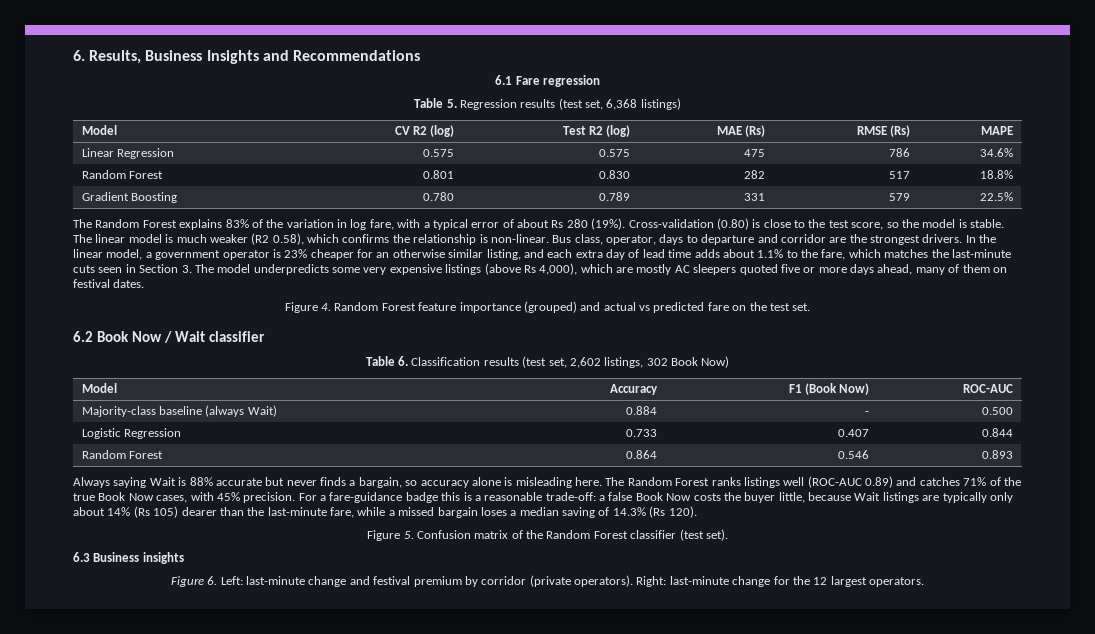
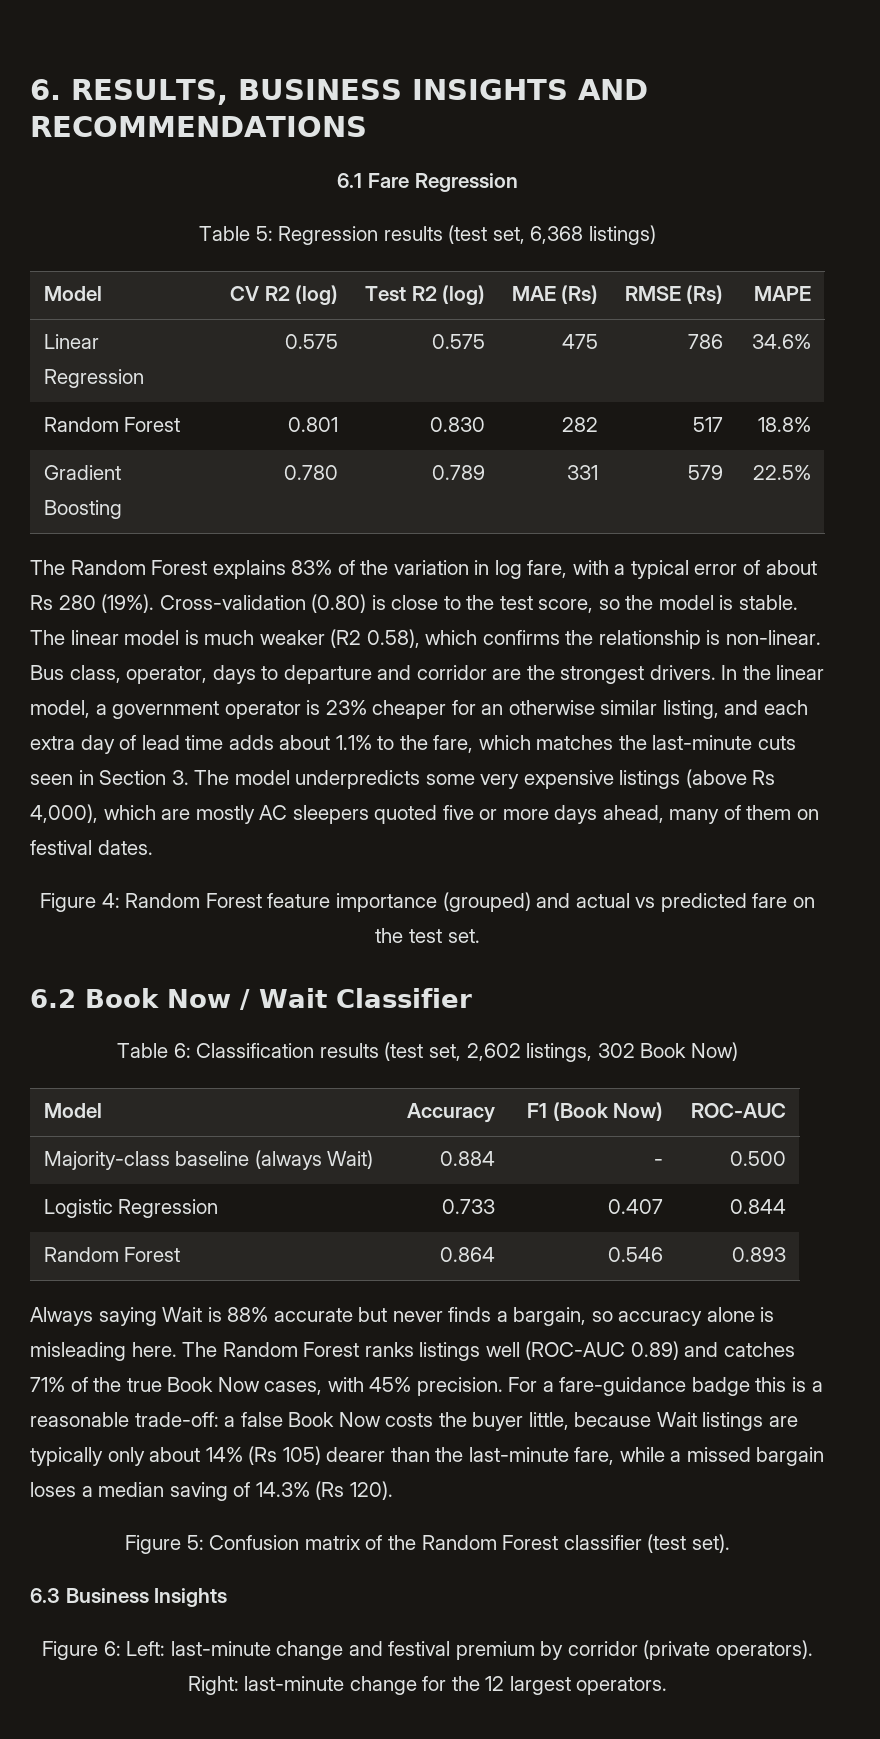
- 6. Results, Business Insights and Recommendations
+ 6. RESULTS, BUSINESS INSIGHTS AND RECOMMENDATIONS
- 6.1 Fare regression
- Table 5. Regression results (test set, 6,368 listings)
+ 6.1 Fare Regression
+ Table 5: Regression results (test set, 6,368 listings)
- Figure 4. Random Forest feature importance (grouped) and actual vs predicted fare on the test set.
+ Figure 4: Random Forest feature importance (grouped) and actual vs predicted fare on the test set.
- 6.2 Book Now / Wait classifier
- Table 6. Classification results (test set, 2,602 listings, 302 Book Now)
+ 6.2 Book Now / Wait Classifier
+ Table 6: Classification results (test set, 2,602 listings, 302 Book Now)
- Figure 5. Confusion matrix of the Random Forest classifier (test set).
+ Figure 5: Confusion matrix of the Random Forest classifier (test set).
- 6.3 Business insights
- Figure 6. Left: last-minute change and festival premium by corridor (private operators).
+ 6.3 Business Insights
+ Figure 6: Left: last-minute change and festival premium by corridor (private operators).

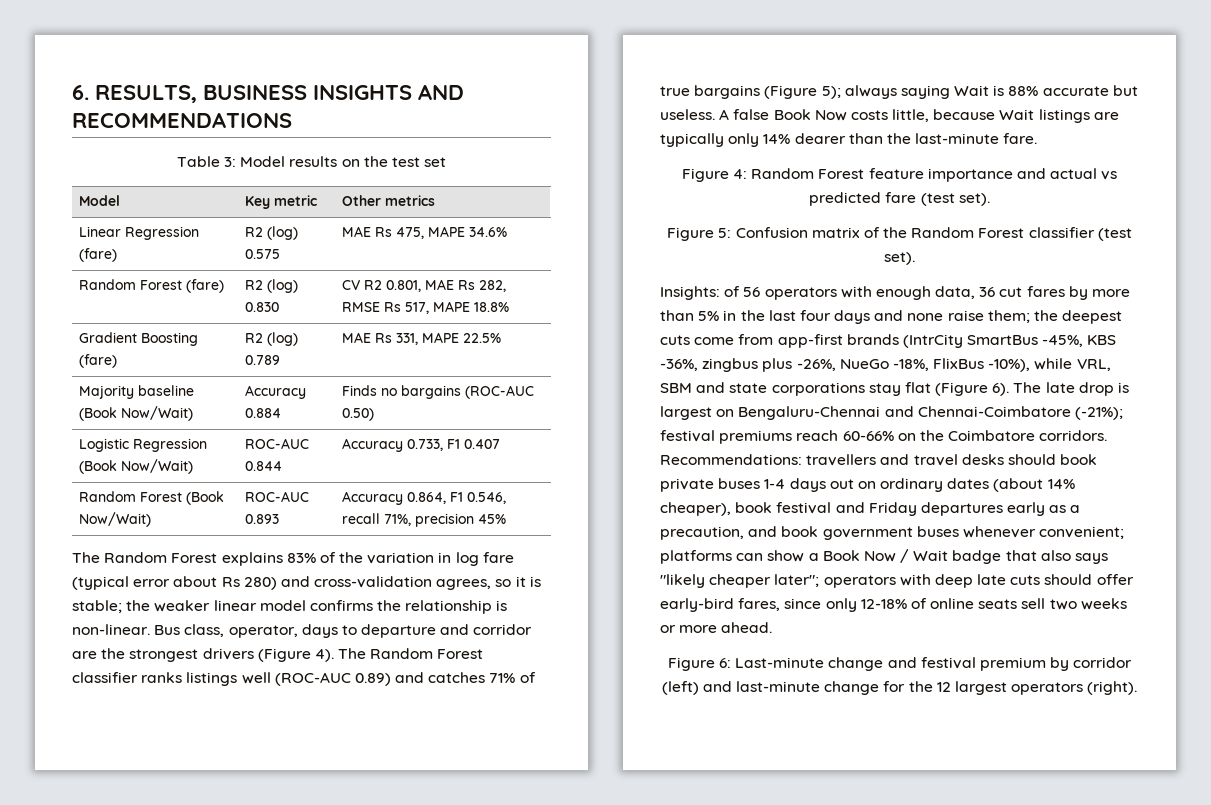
- 6.1 Fare Regression
- Table 5: Regression results (test set, 6,368 listings)
- Model | CV R2 (log) | Test R2 (log) | MAE (Rs) | RMSE (Rs) | MAPE
- Linear Regression | 0.575 | 0.575 | 475 | 786 | 34.6%
- Random Forest | 0.801 | 0.830 | 282 | 517 | 18.8%
- Gradient Boosting | 0.780 | 0.789 | 331 | 579 | 22.5%
+ Table 3: Model results on the test set
+ Model | Key metric | Other metrics
+ Linear Regression (fare) | R2 (log) 0.575 | MAE Rs 475, MAPE 34.6%
+ Random Forest (fare) | R2 (log) 0.830 | CV R2 0.801, MAE Rs 282, RMSE Rs 517, MAPE 18.8%
+ Gradient Boosting (fare) | R2 (log) 0.789 | MAE Rs 331, MAPE 22.5%
+ Majority baseline (Book Now/Wait) | Accuracy 0.884 | Finds no bargains (ROC-AUC 0.50)
+ Logistic Regression (Book Now/Wait) | ROC-AUC 0.844 | Accuracy 0.733, F1 0.407
+ Random Forest (Book Now/Wait) | ROC-AUC 0.893 | Accuracy 0.864, F1 0.546, recall 71%, precision 45%
- The Random Forest explains 83% of the variation in log fare, with a typical error of about Rs 280 (19%). Cross-validation (0.80) is close to the test score, so the model is stable. The linear model is much weaker (R2 0.58), which confirms the relationship is non-linear.
+ The Random Forest explains 83% of the variation in log fare (typical error about Rs 280) and cross-validation agrees, so it is stable; the weaker linear model confirms the relationship is non-linear.
- Bus class, operator, days to departure and corridor are the strongest drivers. In the linear model, a government operator is 23% cheaper for an otherwise similar listing, and each extra day of lead time adds about 1.1% to the fare, which matches the last-minute cuts seen in Section 3. The model underpredicts some very expensive listings (above Rs 4,000), which are mostly AC sleepers quoted five or more days ahead, many of them on festival dates.
- Figure 4: Random Forest feature importance (grouped) and actual vs predicted fare on the test set.
- 6.2 Book Now / Wait Classifier
- Table 6: Classification results (test set, 2,602 listings, 302 Book Now)
- Model | Accuracy | F1 (Book Now) | ROC-AUC
- Majority-class baseline (always Wait) | 0.884 | - | 0.500
- Logistic Regression | 0.733 | 0.407 | 0.844
- Random Forest | 0.864 | 0.546 | 0.893
- Always saying Wait is 88% accurate but never finds a bargain, so accuracy alone is misleading here. The Random Forest ranks listings well (ROC-AUC 0.89) and catches 71% of the true Book Now cases, with 45% precision. For a fare-guidance badge this is a reasonable trade-off: a false Book Now costs the buyer little, because Wait listings are typically only about 14% (Rs 105) dearer than the last-minute fare, while a missed bargain loses a median saving of 14.3% (Rs 120).
+ Bus class, operator, days to departure and corridor are the strongest drivers (Figure 4). The Random Forest classifier ranks listings well (ROC-AUC 0.89) and catches 71% of true bargains (Figure 5); always saying Wait is 88% accurate but useless. A false Book Now costs little, because Wait listings are typically only 14% dearer than the last-minute fare.
+ Figure 4: Random Forest feature importance and actual vs predicted fare (test set).
- 6.3 Business Insights
+ Insights: of 56 operators with enough data, 36 cut fares by more than 5% in the last four days and none raise them; the deepest cuts come from app-first brands (IntrCity SmartBus -45%, KBS -36%, zingbus plus -26%, NueGo -18%, FlixBus -10%), while VRL, SBM and state corporations stay flat (Figure 6). The late drop is largest on Bengaluru-Chennai and Chennai-Coimbatore (-21%); festival premiums reach 60-66% on the Coimbatore corridors. Recommendations: travellers and travel desks should book private buses 1-4 days out on ordinary dates (about 14% cheaper), book festival and Friday departures early as a precaution, and book government buses whenever convenient; platforms can show a Book Now / Wait badge that also says "likely cheaper later"; operators with deep late cuts should offer early-bird fares, since only 12-18% of online seats sell two weeks or more ahead.
- Figure 6: Left: last-minute change and festival premium by corridor (private operators). Right: last-minute change for the 12 largest operators.
+ Figure 6: Last-minute change and festival premium by corridor (left) and last-minute change for the 12 largest operators (right).

